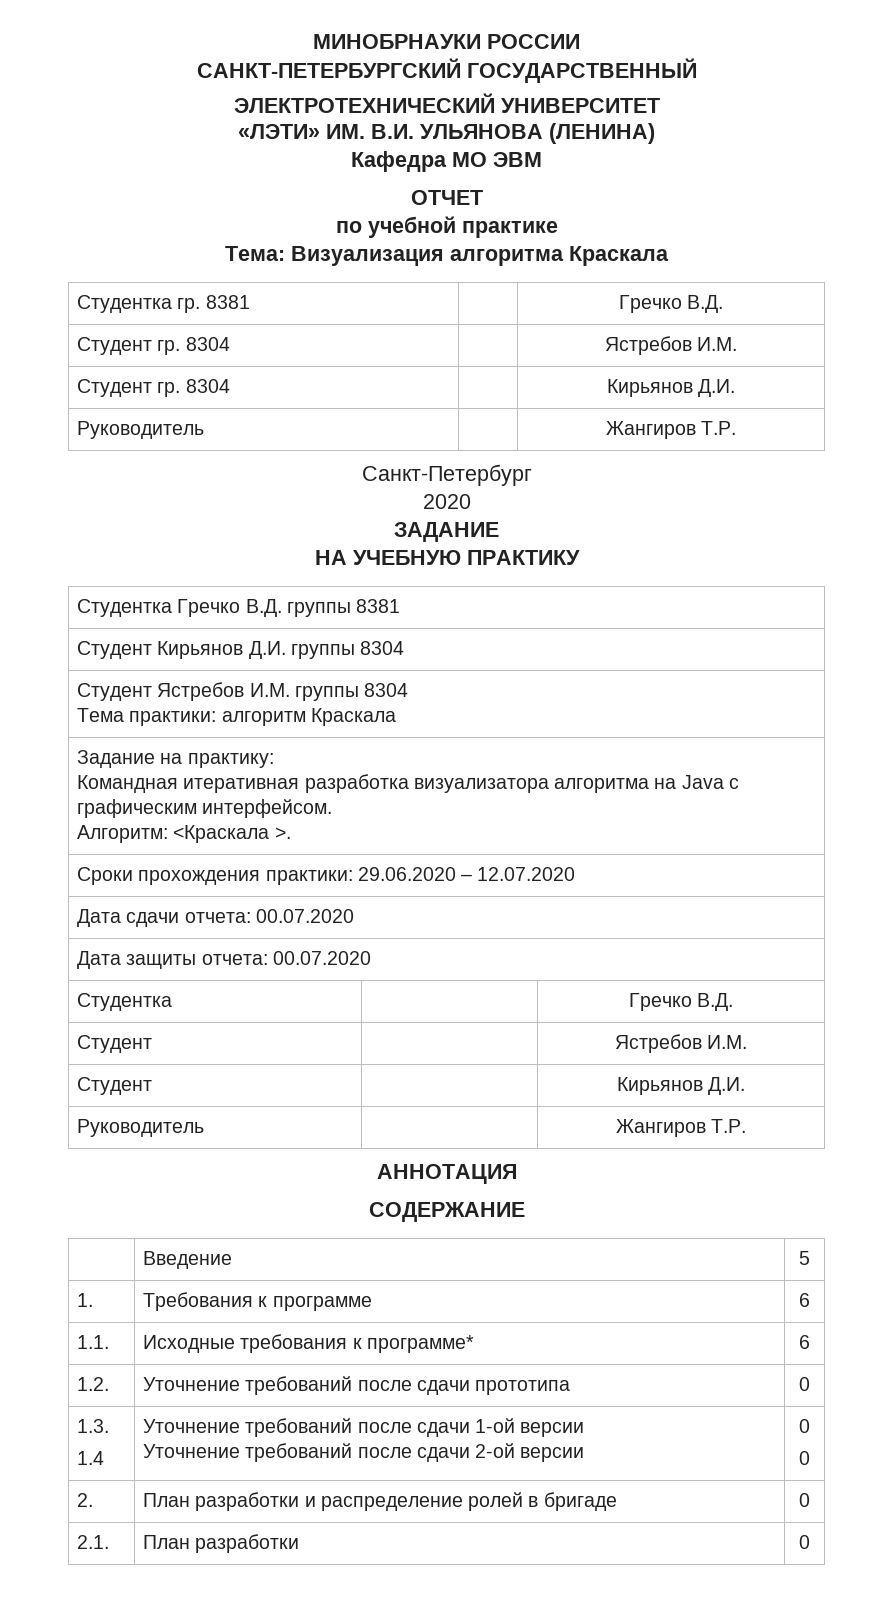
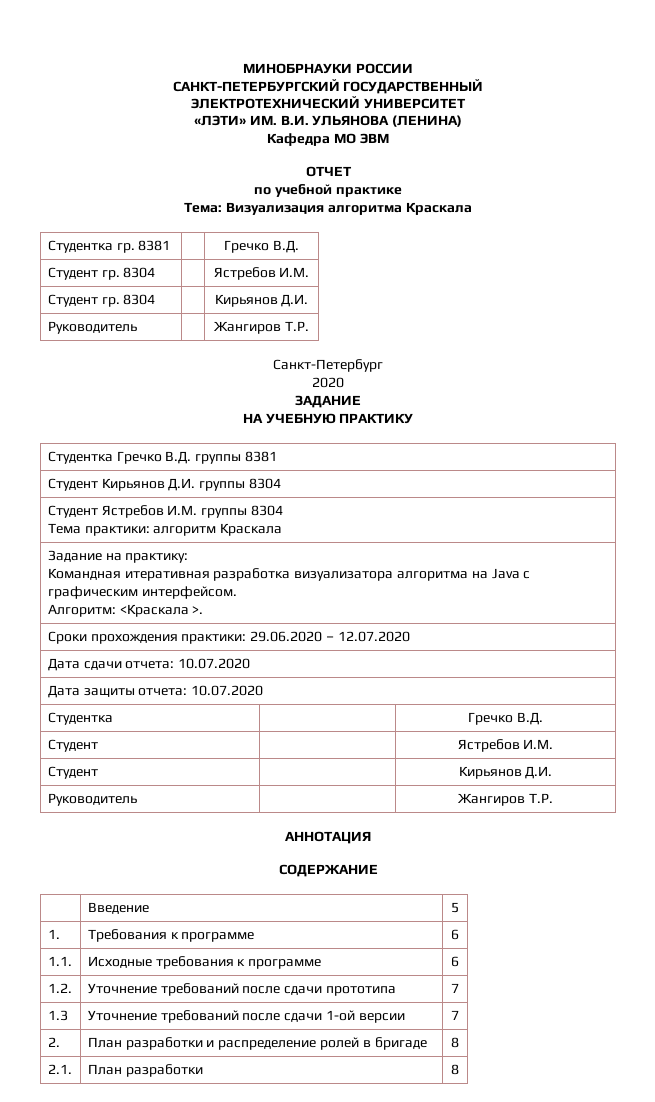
- Дата сдачи отчета: 00.07.2020
+ Дата сдачи отчета: 10.07.2020
- Дата защиты отчета: 00.07.2020
+ Дата защиты отчета: 10.07.2020
- 1.1. | Исходные требования к программе* | 6
+ 1.1. | Исходные требования к программе | 6
- 1.2. | Уточнение требований после сдачи прототипа | 0
- 1.3.
- 1.4 | Уточнение требований после сдачи 1-ой версии
- Уточнение требований после сдачи 2-ой версии | 0
- 0
+ 1.2. | Уточнение требований после сдачи прототипа | 7
+ 1.3 | Уточнение требований после сдачи 1-ой версии | 7
- 2. | План разработки и распределение ролей в бригаде | 0
+ 2. | План разработки и распределение ролей в бригаде | 8
- 2.1. | План разработки | 0
+ 2.1. | План разработки | 8

